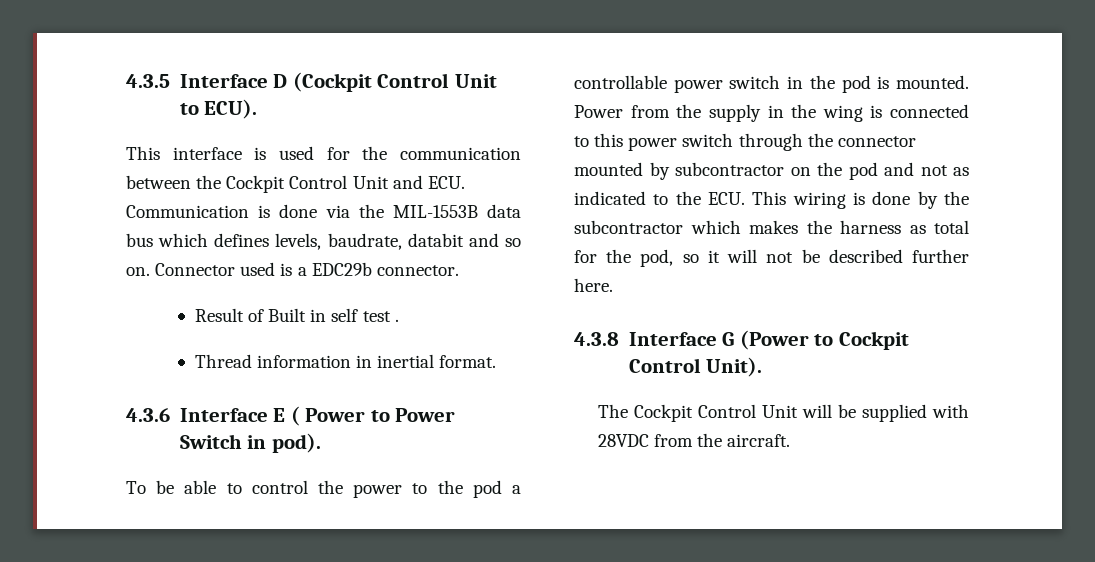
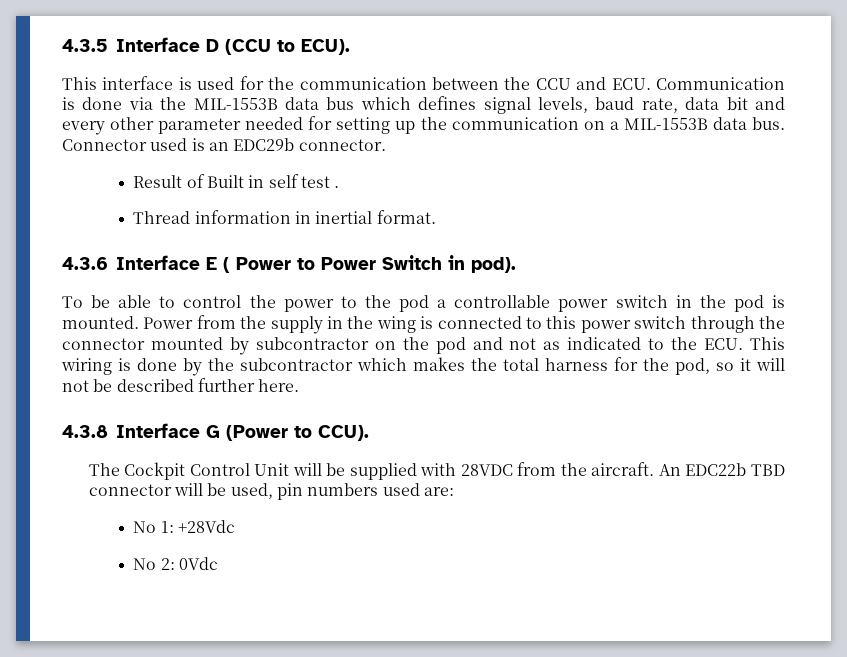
- 4.3.5 Interface D (Cockpit Control Unit to ECU).
+ 4.3.5 Interface D (CCU to ECU).
- This interface is used for the communication between the Cockpit Control Unit and ECU. Communication is done via the MIL-1553B data bus which defines levels, baudrate, databit and so on.
+ This interface is used for the communication between the CCU and ECU. Communication is done via the MIL-1553B data bus which defines signal levels, baud rate, data bit and every other parameter needed for setting up the communication on a MIL-1553B data bus.
- Connector used is a EDC29b connector.
+ Connector used is an EDC29b connector.
- Power from the supply in the wing is connected to this power switch through the connector mounted by subcontractor on the pod and not as indicated to the ECU. This wiring is done by the subcontractor which makes the harness as total for the pod, so it will not be described further here.
+ Power from the supply in the wing is connected to this power switch through the connector mounted by subcontractor on the pod and not as indicated to the ECU. This wiring is done by the subcontractor which makes the total harness for the pod, so it will not be described further here.
- 4.3.8 Interface G (Power to Cockpit Control Unit).
+ 4.3.8 Interface G (Power to CCU).
+ An EDC22b TBD connector will be used, pin numbers used are:
+ No 1: +28Vdc
+ No 2: 0Vdc

